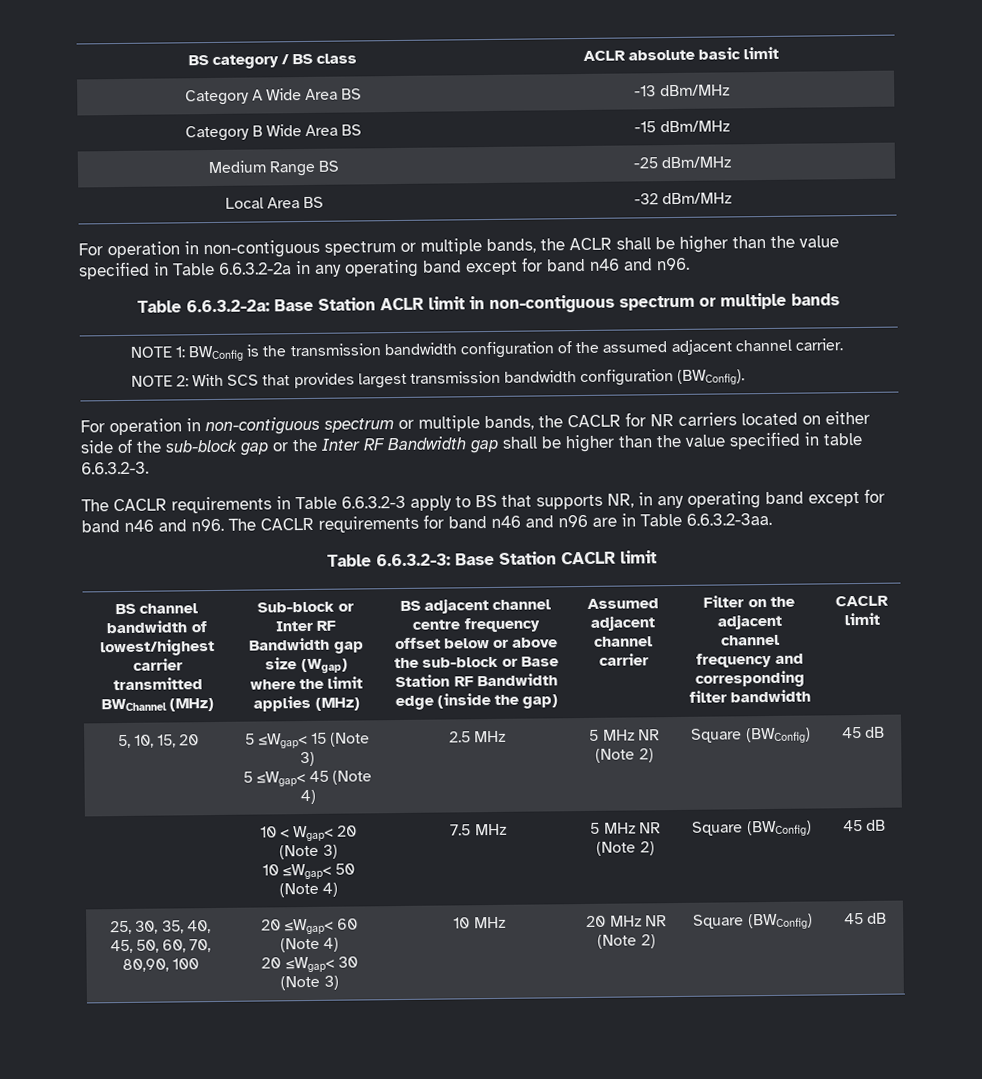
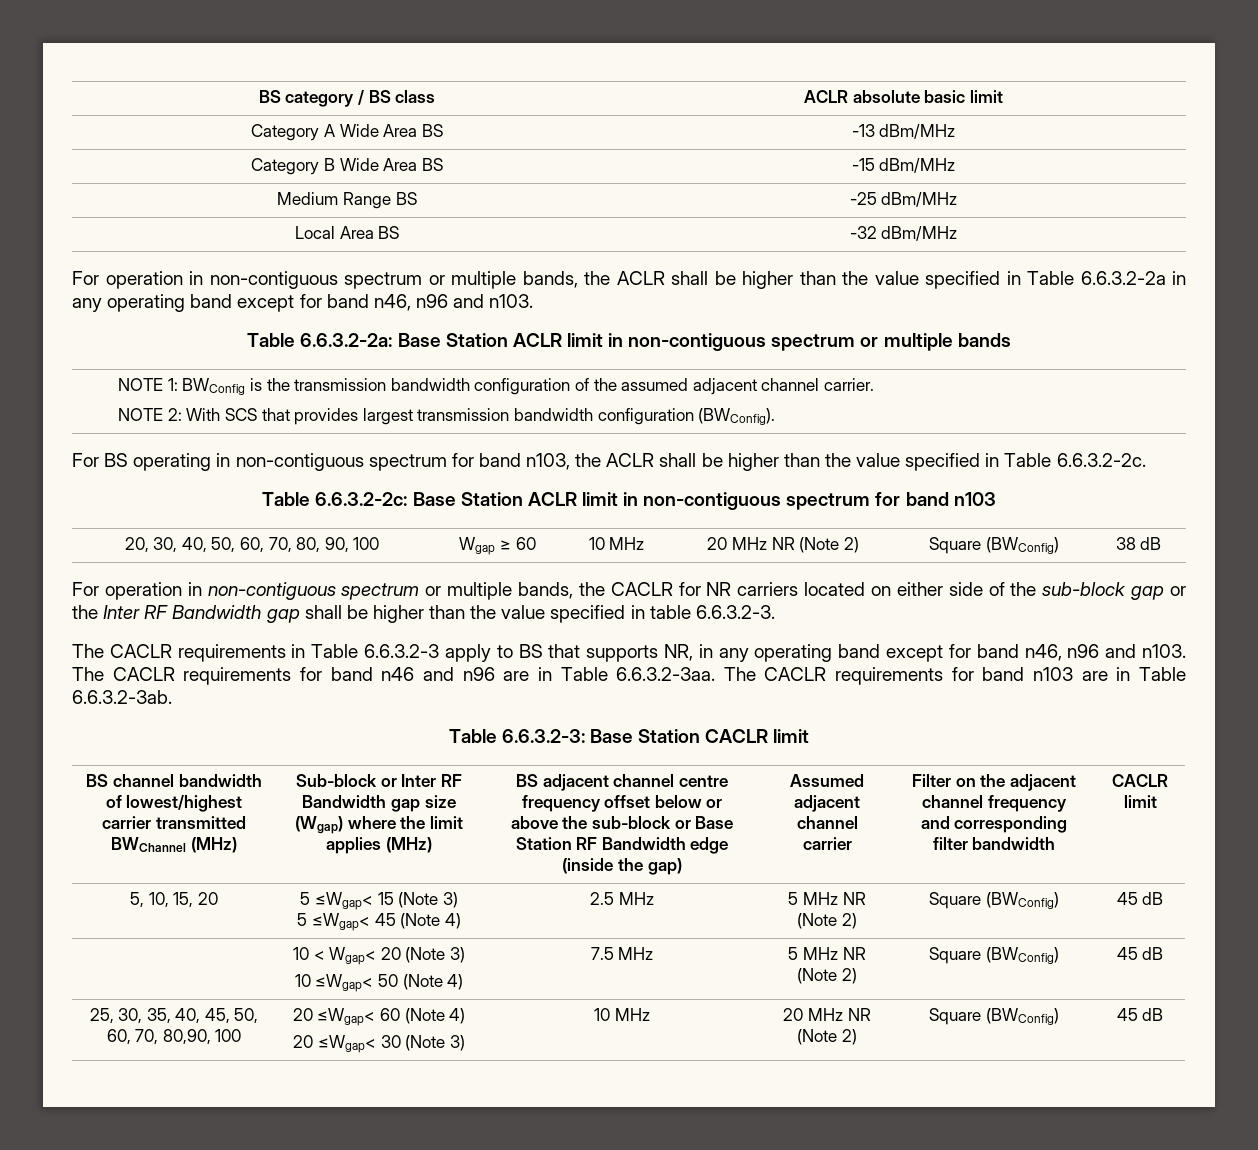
- For operation in non-contiguous spectrum or multiple bands, the ACLR shall be higher than the value specified in Table 6.6.3.2-2a in any operating band except for band n46 and n96.
+ For operation in non-contiguous spectrum or multiple bands, the ACLR shall be higher than the value specified in Table 6.6.3.2-2a in any operating band except for band n46, n96 and n103.
+ For BS operating in non-contiguous spectrum for band n103, the ACLR shall be higher than the value specified in Table 6.6.3.2-2c.
+ Table 6.6.3.2-2c: Base Station ACLR limit in non-contiguous spectrum for band n103
+ 20, 30, 40, 50, 60, 70, 80, 90, 100 | Wgap ≥ 60 | 10 MHz | 20 MHz NR (Note 2) | Square (BWConfig) | 38 dB
- The CACLR requirements in Table 6.6.3.2-3 apply to BS that supports NR, in any operating band except for band n46 and n96.
+ The CACLR requirements in Table 6.6.3.2-3 apply to BS that supports NR, in any operating band except for band n46, n96 and n103.
- The CACLR requirements for band n46 and n96 are in Table 6.6.3.2-3aa.
+ The CACLR requirements for band n46 and n96 are in Table 6.6.3.2-3aa. The CACLR requirements for band n103 are in Table 6.6.3.2-3ab.

